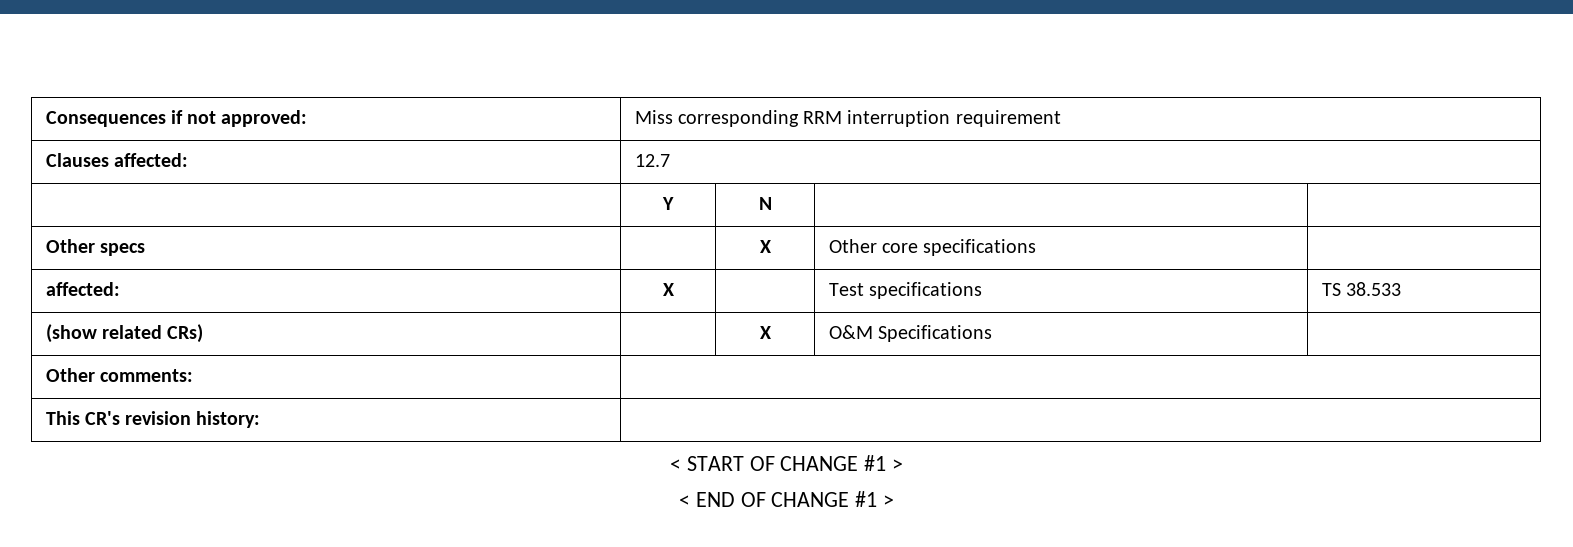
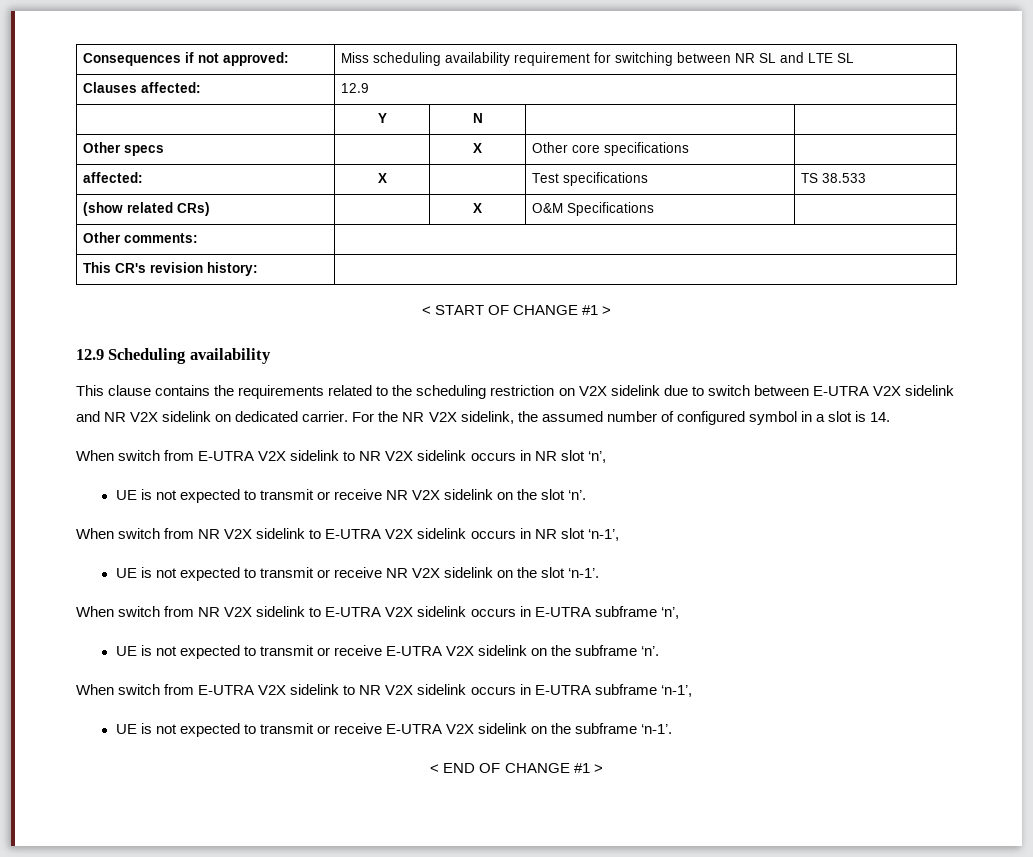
- Consequences if not approved: | Miss corresponding RRM interruption requirement
+ Consequences if not approved: | Miss scheduling availability requirement for switching between NR SL and LTE SL
- Clauses affected: | 12.7
+ Clauses affected: | 12.9
+ 12.9 Scheduling availability
+ This clause contains the requirements related to the scheduling restriction on V2X sidelink due to switch between E-UTRA V2X sidelink and NR V2X sidelink on dedicated carrier. For the NR V2X sidelink, the assumed number of configured symbol in a slot is 14.
+ When switch from E-UTRA V2X sidelink to NR V2X sidelink occurs in NR slot ‘n’,
+ UE is not expected to transmit or receive NR V2X sidelink on the slot ‘n’.
+ When switch from NR V2X sidelink to E-UTRA V2X sidelink occurs in NR slot ‘n-1’,
+ UE is not expected to transmit or receive NR V2X sidelink on the slot ‘n-1’.
+ When switch from NR V2X sidelink to E-UTRA V2X sidelink occurs in E-UTRA subframe ‘n’,
+ UE is not expected to transmit or receive E-UTRA V2X sidelink on the subframe ‘n’.
+ When switch from E-UTRA V2X sidelink to NR V2X sidelink occurs in E-UTRA subframe ‘n-1’,
+ UE is not expected to transmit or receive E-UTRA V2X sidelink on the subframe ‘n-1’.

